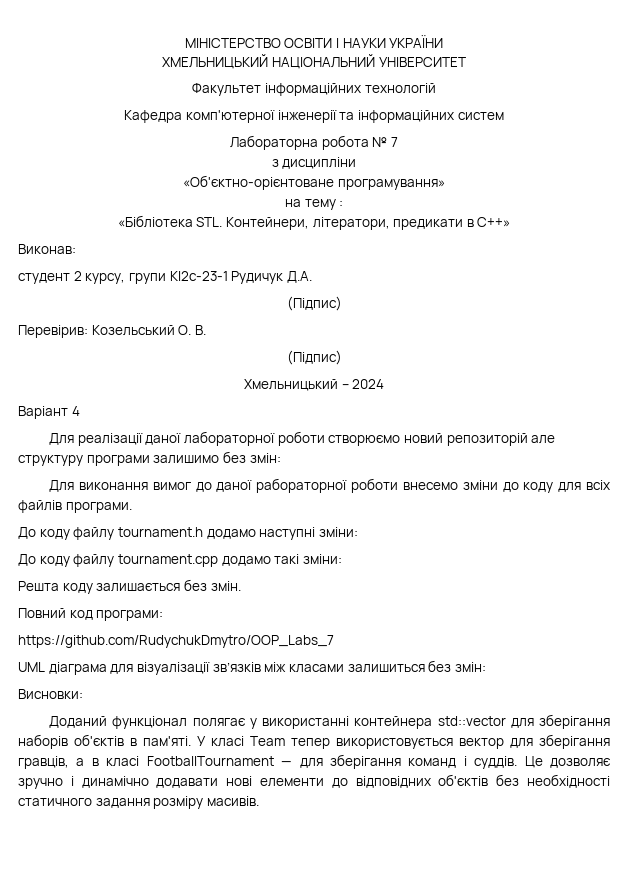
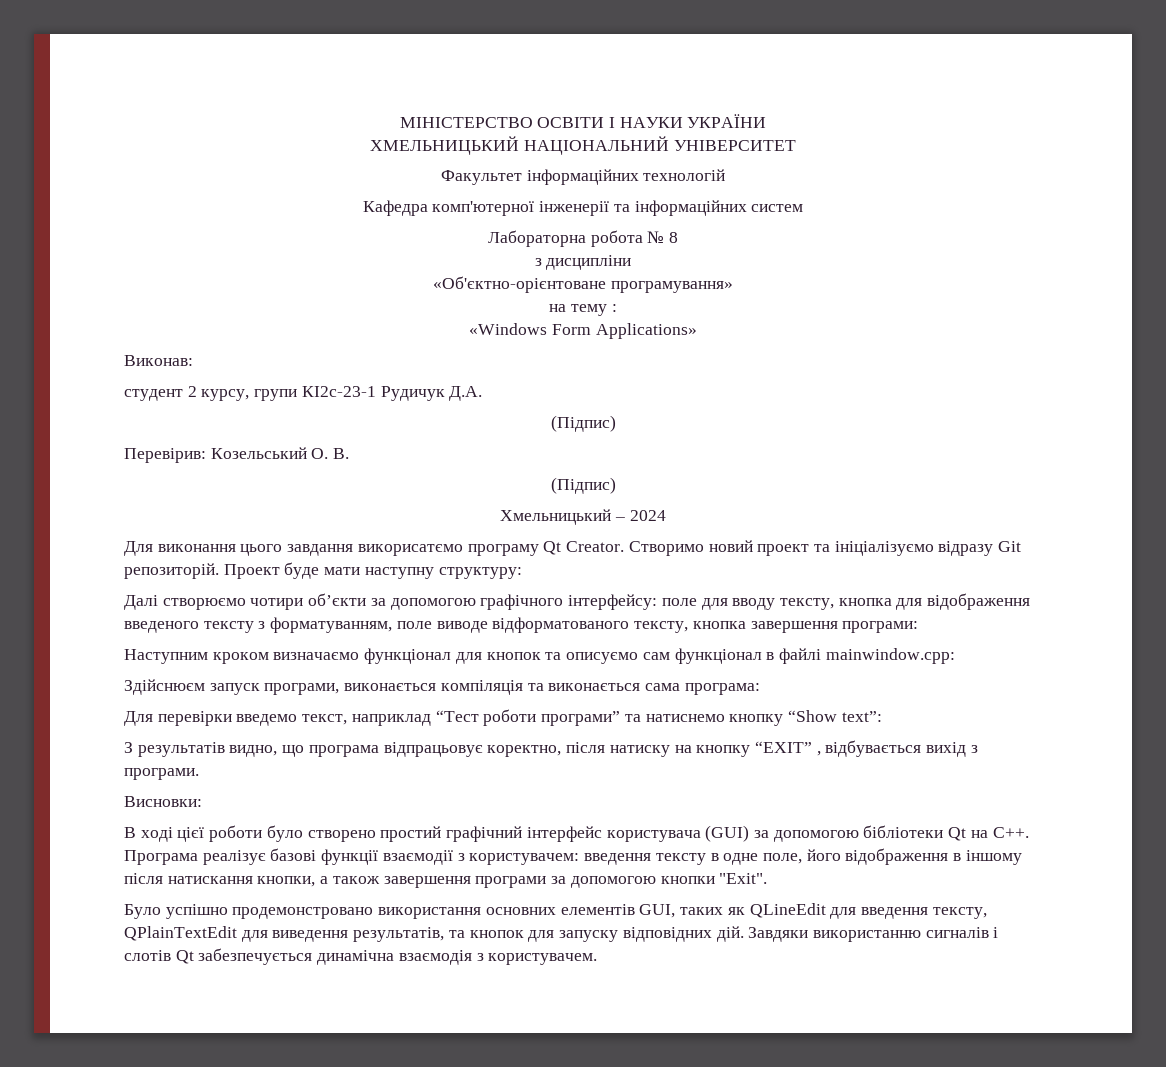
- Лабораторна робота № 7
+ Лабораторна робота № 8
- «Бібліотека STL. Контейнери, літератори, предикати в С++»
+ «Windows Form Applications»
- Варіант 4
- Для реалізації даної лабораторної роботи створюємо новий репозиторій але структуру програми залишимо без змін:
- Для виконання вимог до даної рабораторної роботи внесемо зміни до коду для всіх файлів програми.
- До коду файлу tournament.h додамо наступні зміни:
- До коду файлу tournament.cpp додамо такі зміни:
- Решта коду залишається без змін.
- Повний код програми:
- https://github.com/RudychukDmytro/OOP_Labs_7
- UML діаграма для візуалізації зв’язків між класами залишиться без змін:
+ Для виконання цього завдання викорисатємо програму Qt Creator. Створимо новий проект та ініціалізуємо відразу Git репозиторій. Проект буде мати наступну структуру:
+ Далі створюємо чотири об’єкти за допомогою графічного інтерфейсу: поле для вводу тексту, кнопка для відображення введеного тексту з форматуванням, поле виводе відформатованого тексту, кнопка завершення програми:
+ Наступним кроком визначаємо функціонал для кнопок та описуємо сам функціонал в файлі mainwindow.cpp:
+ Здійснюєм запуск програми, виконається компіляція та виконається сама програма:
+ Для перевірки введемо текст, наприклад “Тест роботи програми” та натиснемо кнопку “Show text”:
+ З результатів видно, що програма відпрацьовує коректно, після натиску на кнопку “EXIT” , відбувається вихід з програми.
  Висновки:
- Доданий функціонал полягає у використанні контейнера std::vector для зберігання наборів об'єктів в пам'яті. У класі Team тепер використовується вектор для зберігання гравців, а в класі FootballTournament — для зберігання команд і суддів. Це дозволяє зручно і динамічно додавати нові елементи до відповідних об'єктів без необхідності статичного задання розміру масивів.
+ В ході цієї роботи було створено простий графічний інтерфейс користувача (GUI) за допомогою бібліотеки Qt на C++. Програма реалізує базові функції взаємодії з користувачем: введення тексту в одне поле, його відображення в іншому після натискання кнопки, а також завершення програми за допомогою кнопки "Exit".
+ Було успішно продемонстровано використання основних елементів GUI, таких як QLineEdit для введення тексту, QPlainTextEdit для виведення результатів, та кнопок для запуску відповідних дій. Завдяки використанню сигналів і слотів Qt забезпечується динамічна взаємодія з користувачем.

